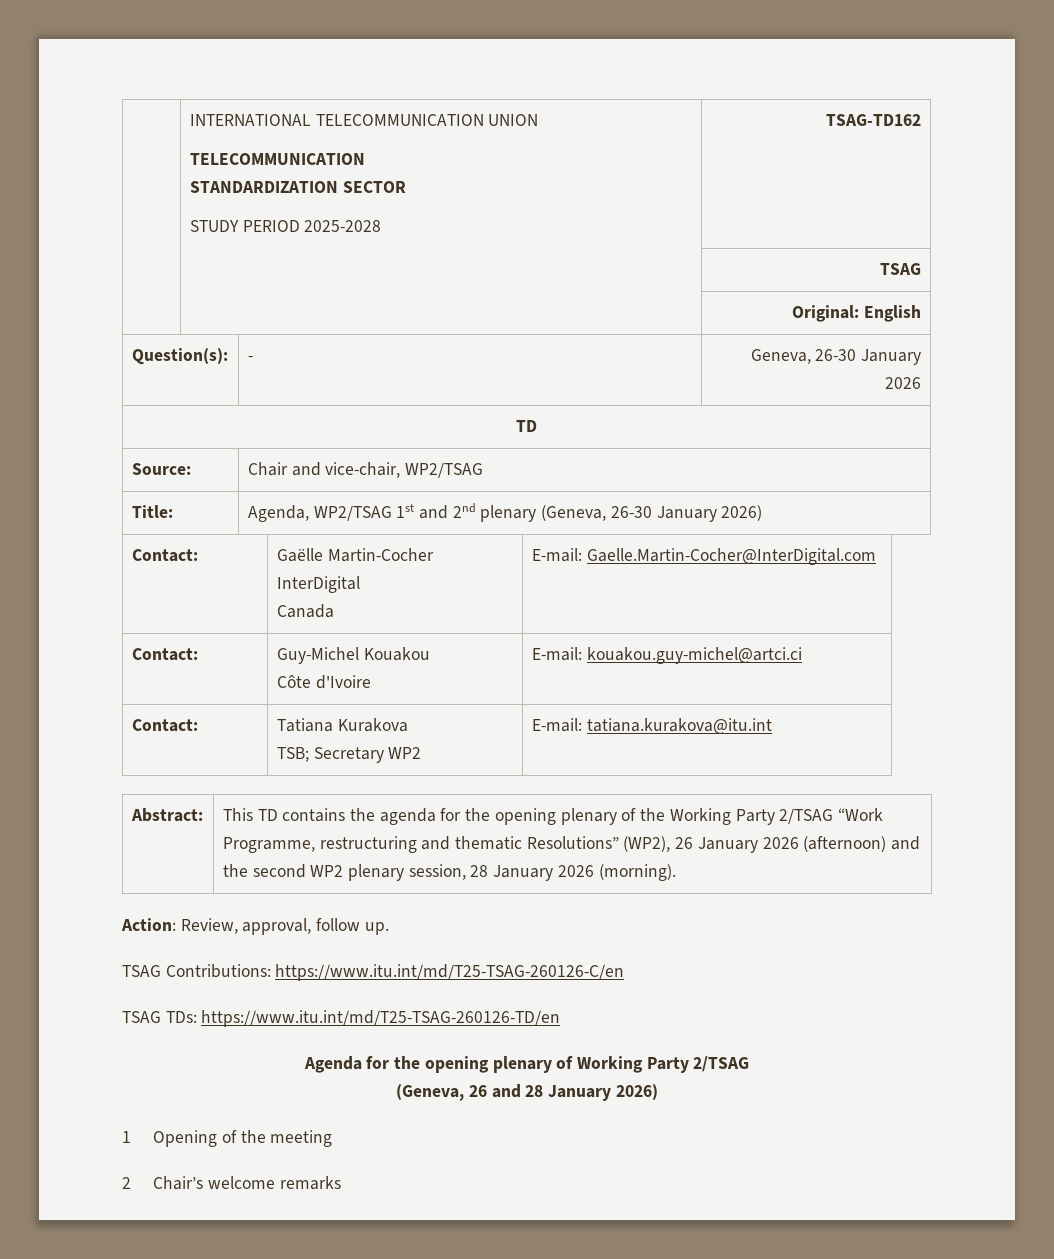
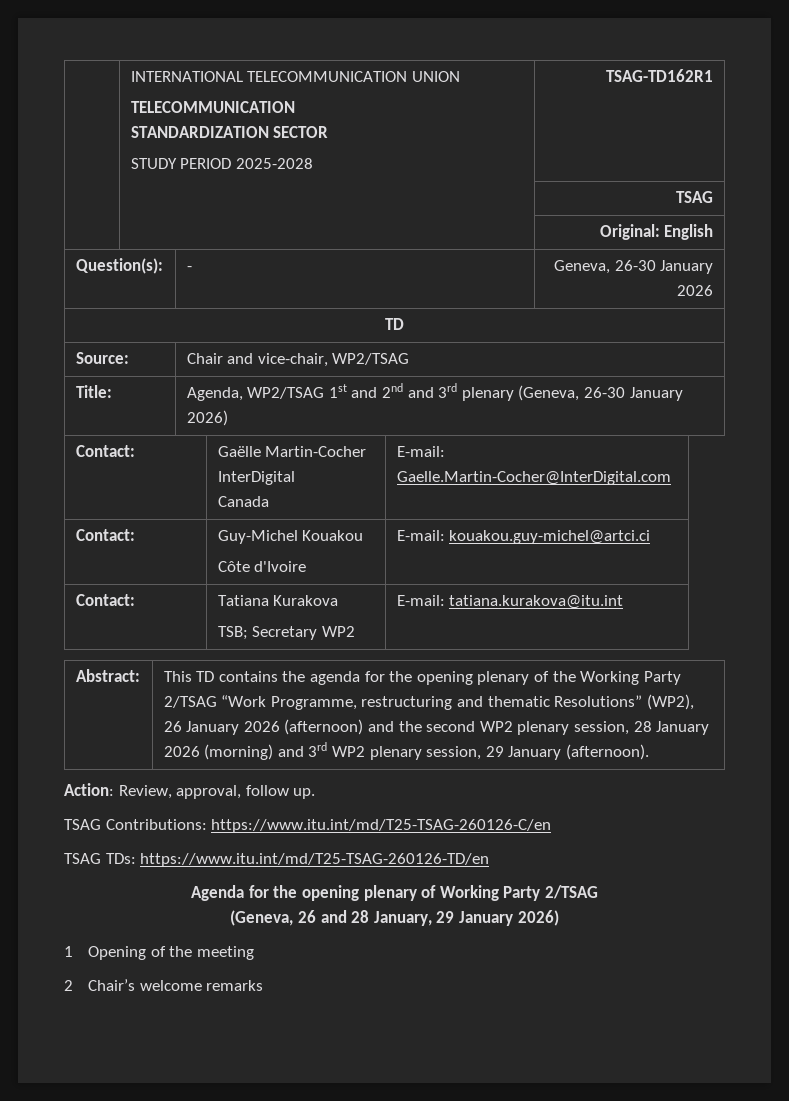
  | INTERNATIONAL TELECOMMUNICATION UNION
  TELECOMMUNICATION
  STANDARDIZATION SECTOR
- STUDY PERIOD 2025-2028 | TSAG-TD162
+ STUDY PERIOD 2025-2028 | TSAG-TD162R1
- Title: | Agenda, WP2/TSAG 1st and 2nd plenary (Geneva, 26-30 January 2026)
+ Title: | Agenda, WP2/TSAG 1st and 2nd and 3rd plenary (Geneva, 26-30 January 2026)
- This TD contains the agenda for the opening plenary of the Working Party 2/TSAG “Work Programme, restructuring and thematic Resolutions” (WP2), 26 January 2026 (afternoon) and the second WP2 plenary session, 28 January 2026 (morning).
+ This TD contains the agenda for the opening plenary of the Working Party 2/TSAG “Work Programme, restructuring and thematic Resolutions” (WP2), 26 January 2026 (afternoon) and the second WP2 plenary session, 28 January 2026 (morning) and 3rd WP2 plenary session, 29 January (afternoon).
- (Geneva, 26 and 28 January 2026)
+ (Geneva, 26 and 28 January, 29 January 2026)

